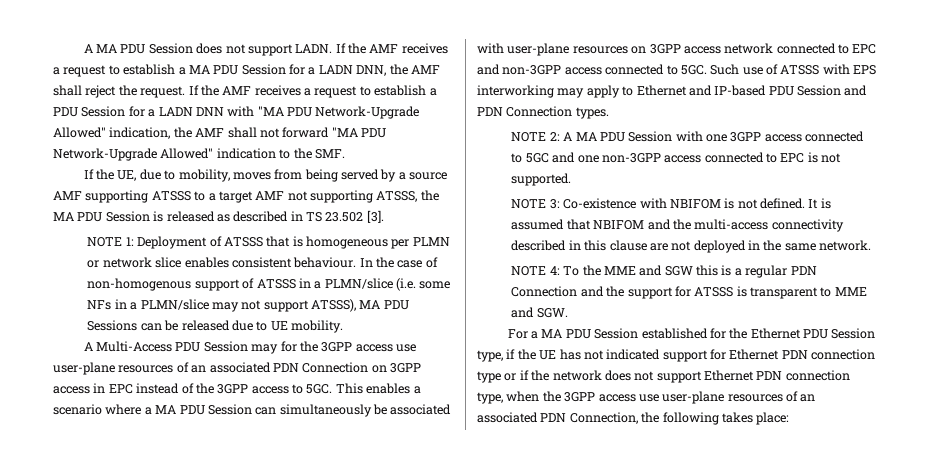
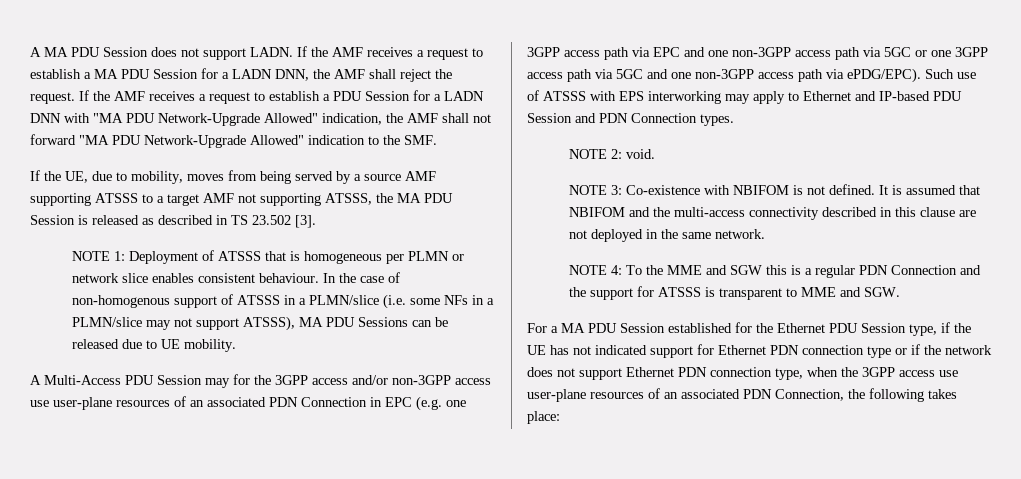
- A Multi-Access PDU Session may for the 3GPP access use user-plane resources of an associated PDN Connection on 3GPP access in EPC instead of the 3GPP access to 5GC. This enables a scenario where a MA PDU Session can simultaneously be associated with user-plane resources on 3GPP access network connected to EPC and non-3GPP access connected to 5GC.
+ A Multi-Access PDU Session may for the 3GPP access and/or non-3GPP access use user-plane resources of an associated PDN Connection in EPC (e.g. one 3GPP access path via EPC and one non-3GPP access path via 5GC or one 3GPP access path via 5GC and one non-3GPP access path via ePDG/EPC).
- NOTE 2: A MA PDU Session with one 3GPP access connected to 5GC and one non-3GPP access connected to EPC is not supported.
+ NOTE 2: void.

